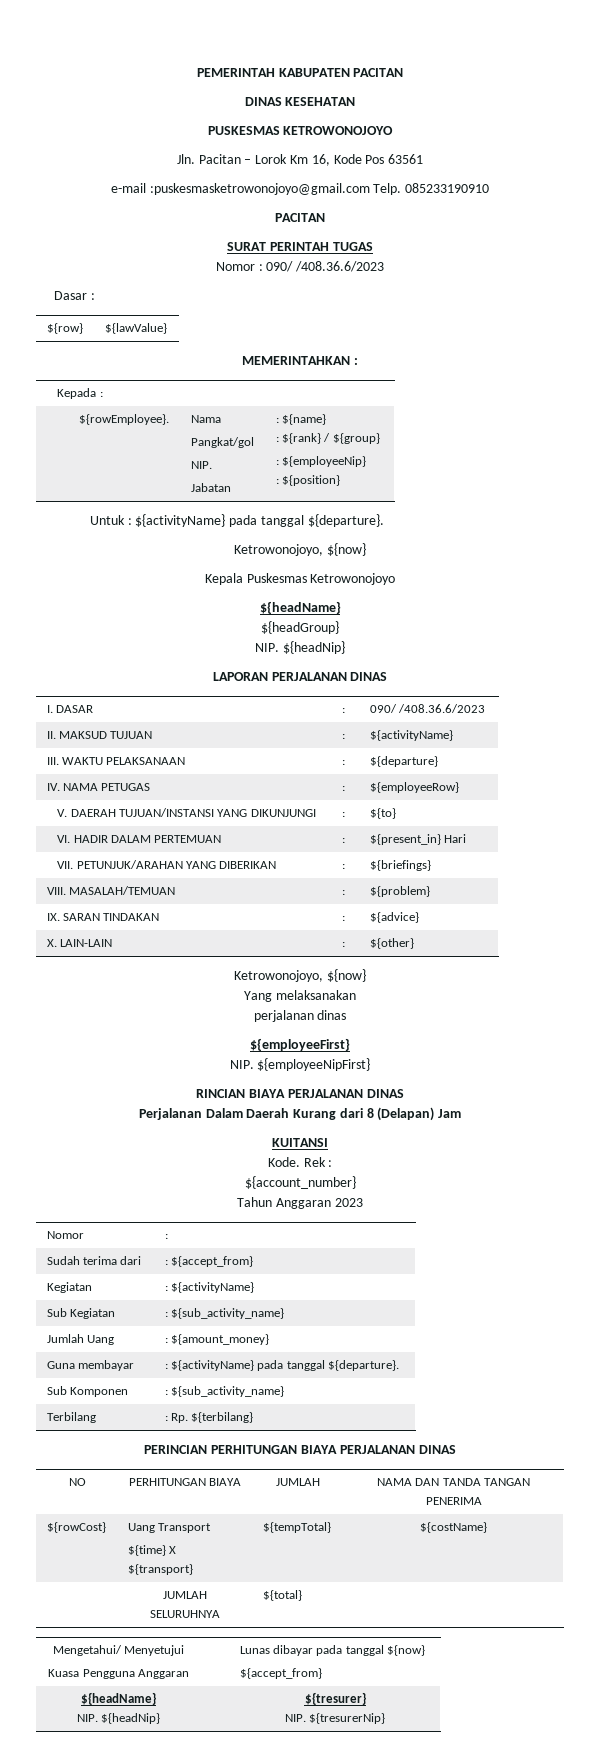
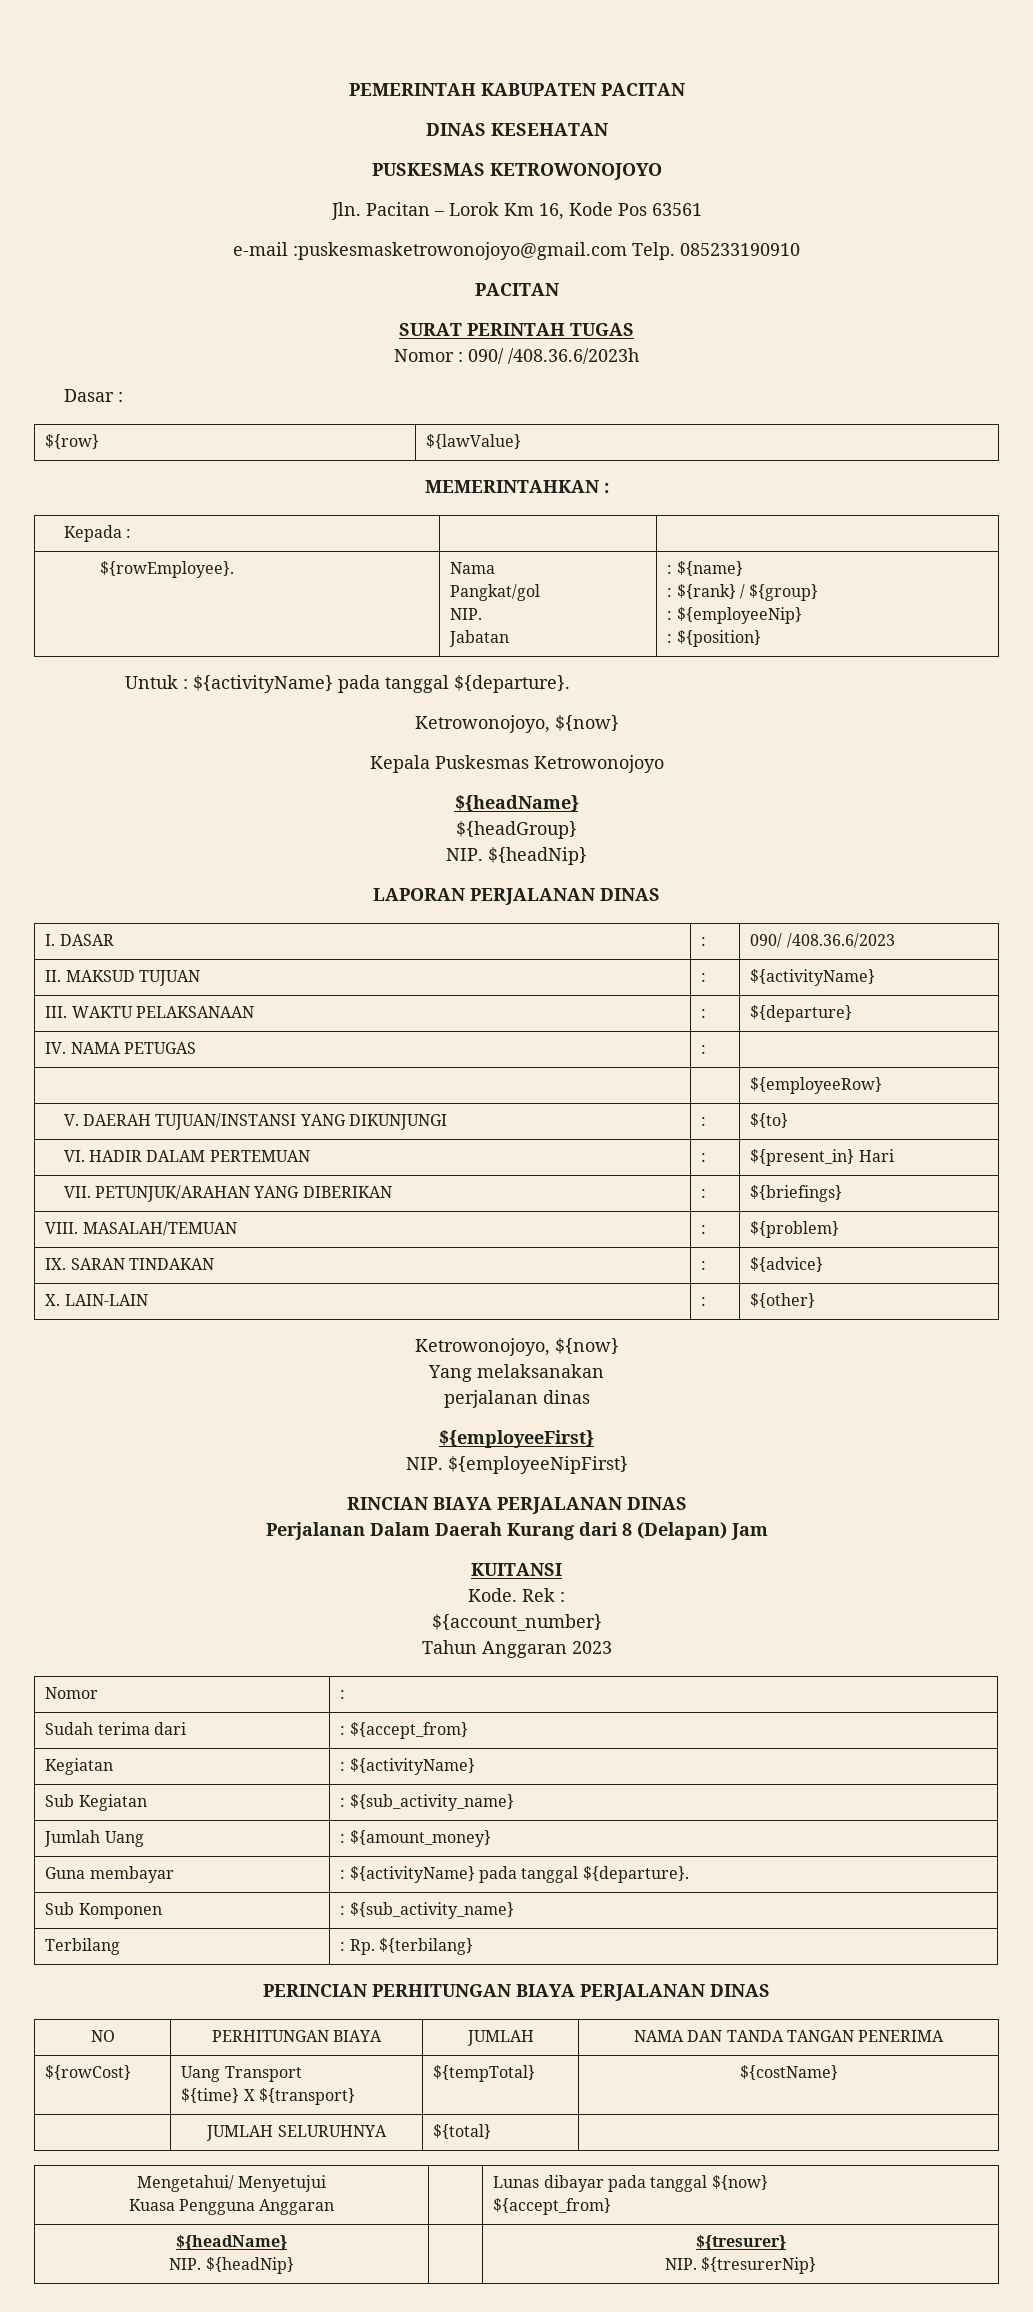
- Nomor : 090/ /408.36.6/2023
+ Nomor : 090/ /408.36.6/2023h
- IV. NAMA PETUGAS | : | ${employeeRow}
+ IV. NAMA PETUGAS | : |
+ | | ${employeeRow}

